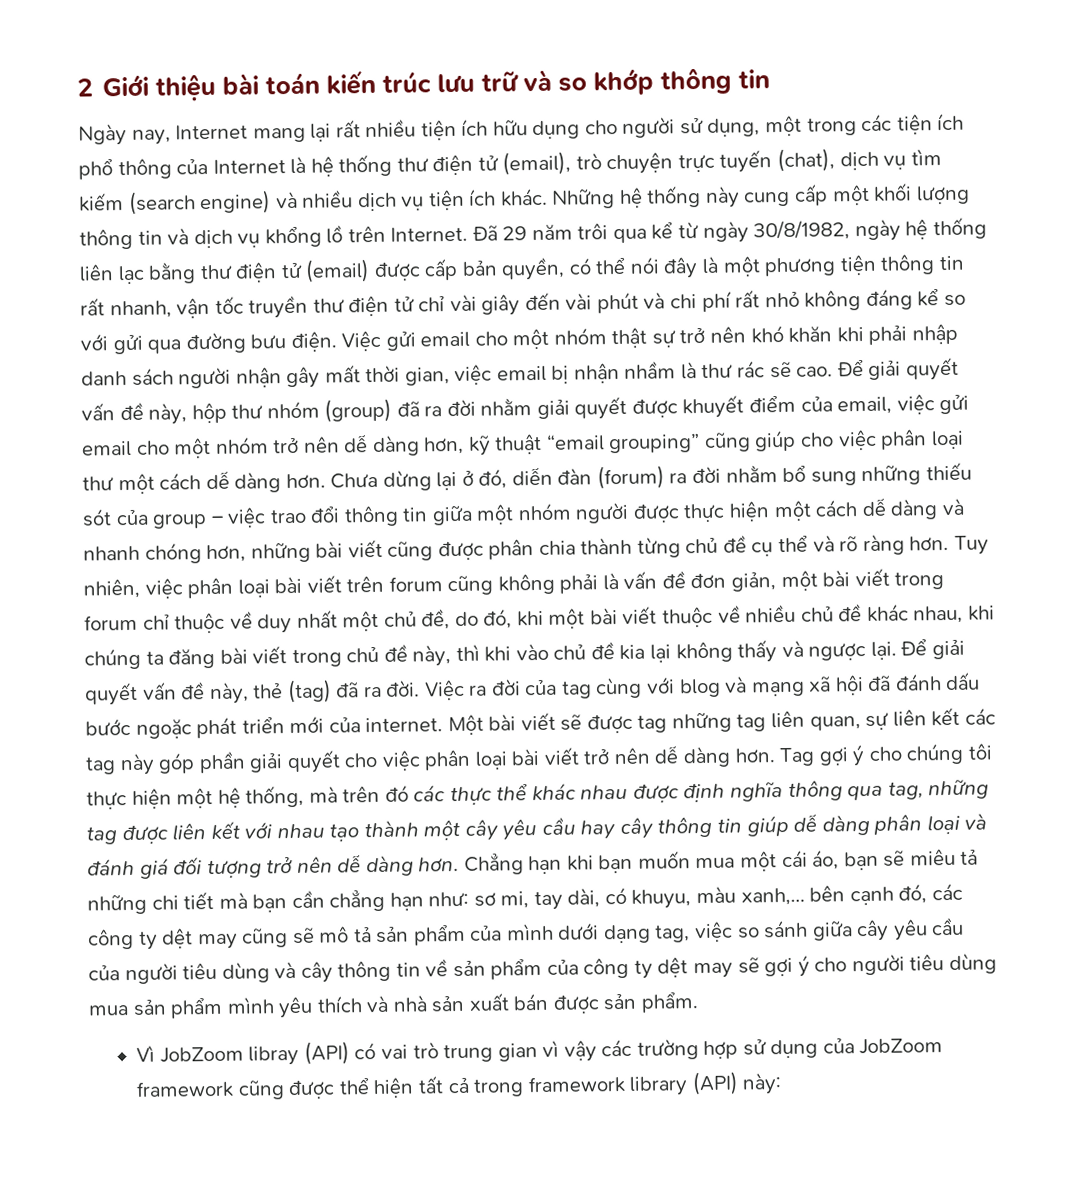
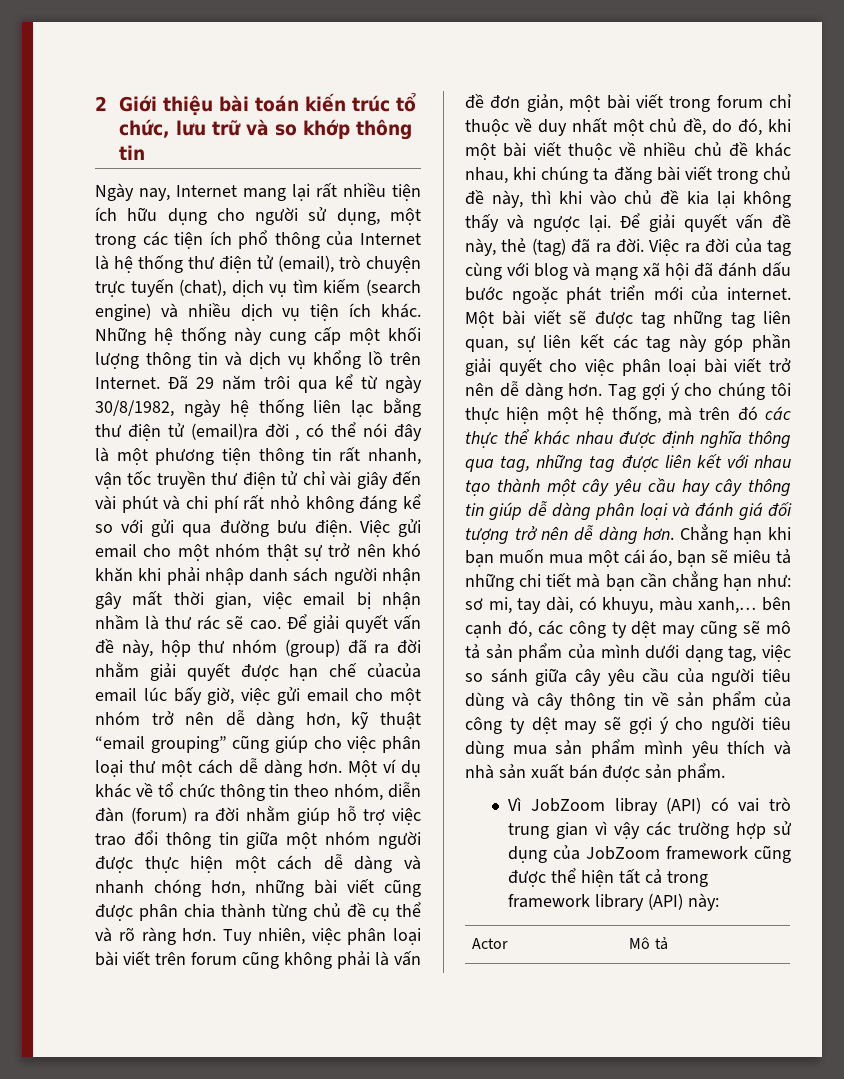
- 2 Giới thiệu bài toán kiến trúc lưu trữ và so khớp thông tin
+ 2 Giới thiệu bài toán kiến trúc tổ chức, lưu trữ và so khớp thông tin
- Đã 29 năm trôi qua kể từ ngày 30/8/1982, ngày hệ thống liên lạc bằng thư điện tử (email) được cấp bản quyền, có thể nói đây là một phương tiện thông tin rất nhanh, vận tốc truyền thư điện tử chỉ vài giây đến vài phút và chi phí rất nhỏ không đáng kể so với gửi qua đường bưu điện.
+ Đã 29 năm trôi qua kể từ ngày 30/8/1982, ngày hệ thống liên lạc bằng thư điện tử (email)ra đời , có thể nói đây là một phương tiện thông tin rất nhanh, vận tốc truyền thư điện tử chỉ vài giây đến vài phút và chi phí rất nhỏ không đáng kể so với gửi qua đường bưu điện.
- Để giải quyết vấn đề này, hộp thư nhóm (group) đã ra đời nhằm giải quyết được khuyết điểm của email, việc gửi email cho một nhóm trở nên dễ dàng hơn, kỹ thuật “email grouping” cũng giúp cho việc phân loại thư một cách dễ dàng hơn.
+ Để giải quyết vấn đề này, hộp thư nhóm (group) đã ra đời nhằm giải quyết được hạn chế củacủa email lúc bấy giờ, việc gửi email cho một nhóm trở nên dễ dàng hơn, kỹ thuật “email grouping” cũng giúp cho việc phân loại thư một cách dễ dàng hơn.
- Chưa dừng lại ở đó, diễn đàn (forum) ra đời nhằm bổ sung những thiếu sót của group – việc trao đổi thông tin giữa một nhóm người được thực hiện một cách dễ dàng và nhanh chóng hơn, những bài viết cũng được phân chia thành từng chủ đề cụ thể và rõ ràng hơn.
+ Một ví dụ khác về tổ chức thông tin theo nhóm, diễn đàn (forum) ra đời nhằm giúp hỗ trợ việc trao đổi thông tin giữa một nhóm người được thực hiện một cách dễ dàng và nhanh chóng hơn, những bài viết cũng được phân chia thành từng chủ đề cụ thể và rõ ràng hơn.
+ Actor | Mô tả

